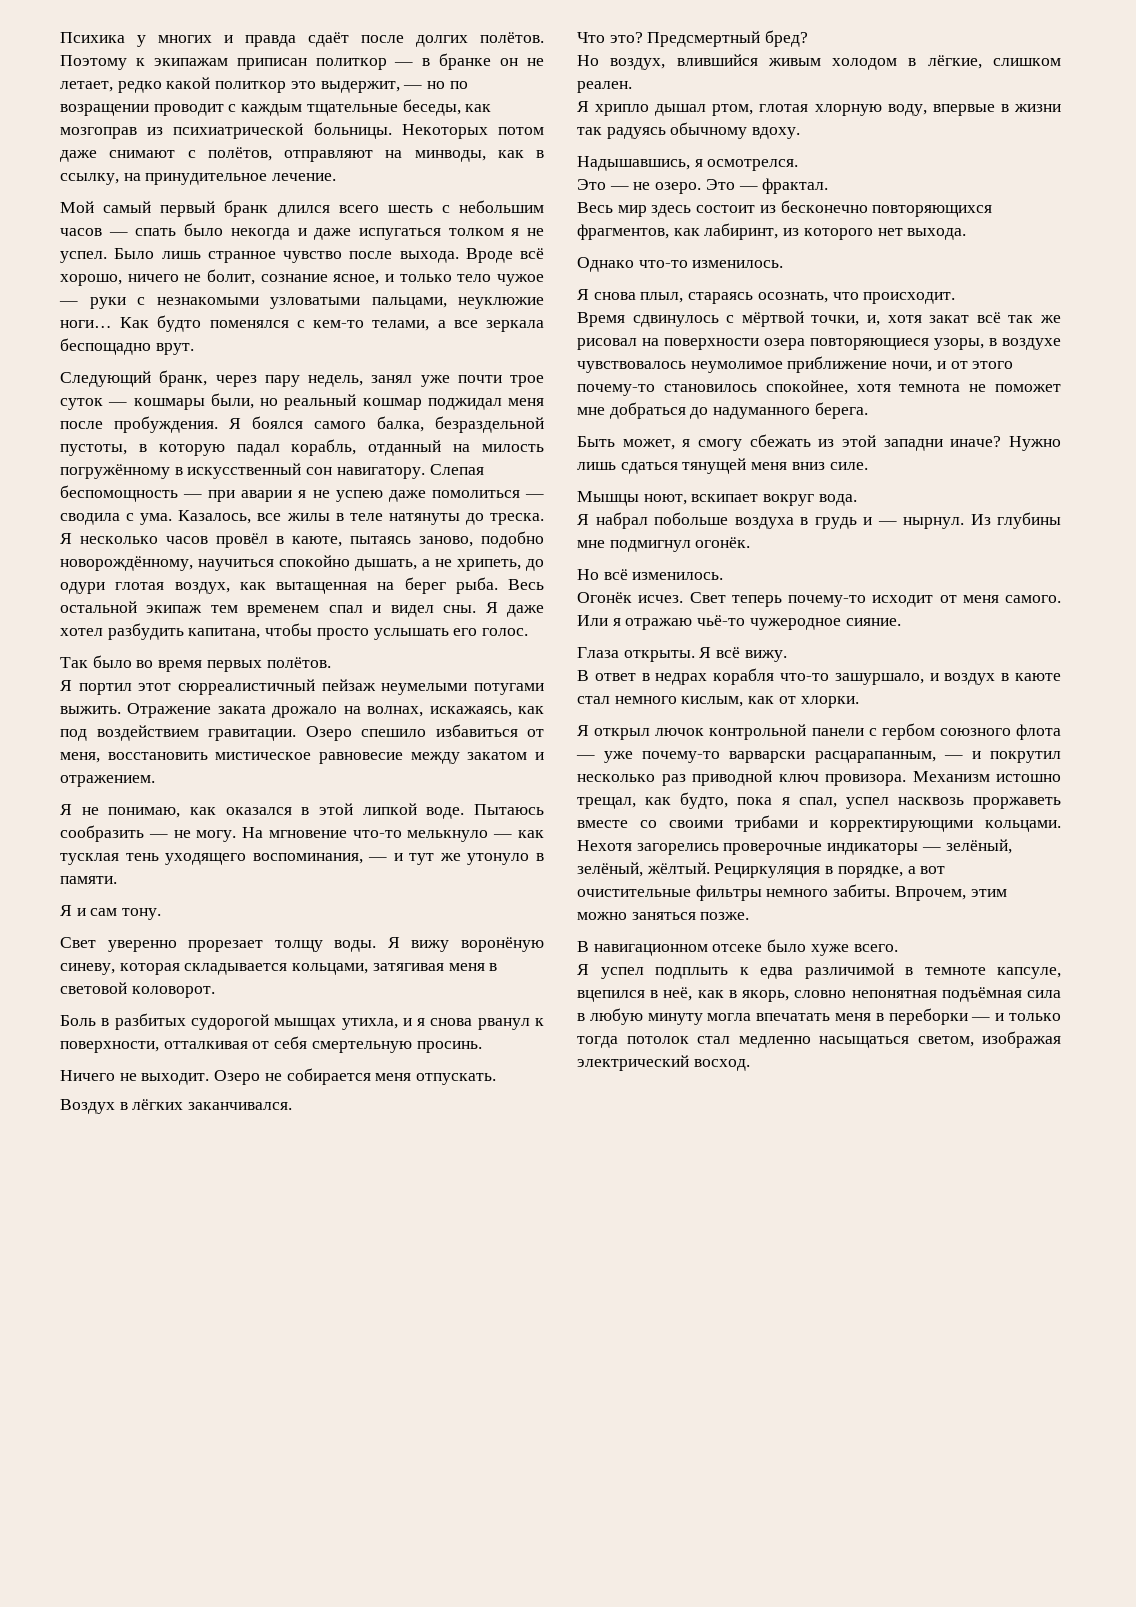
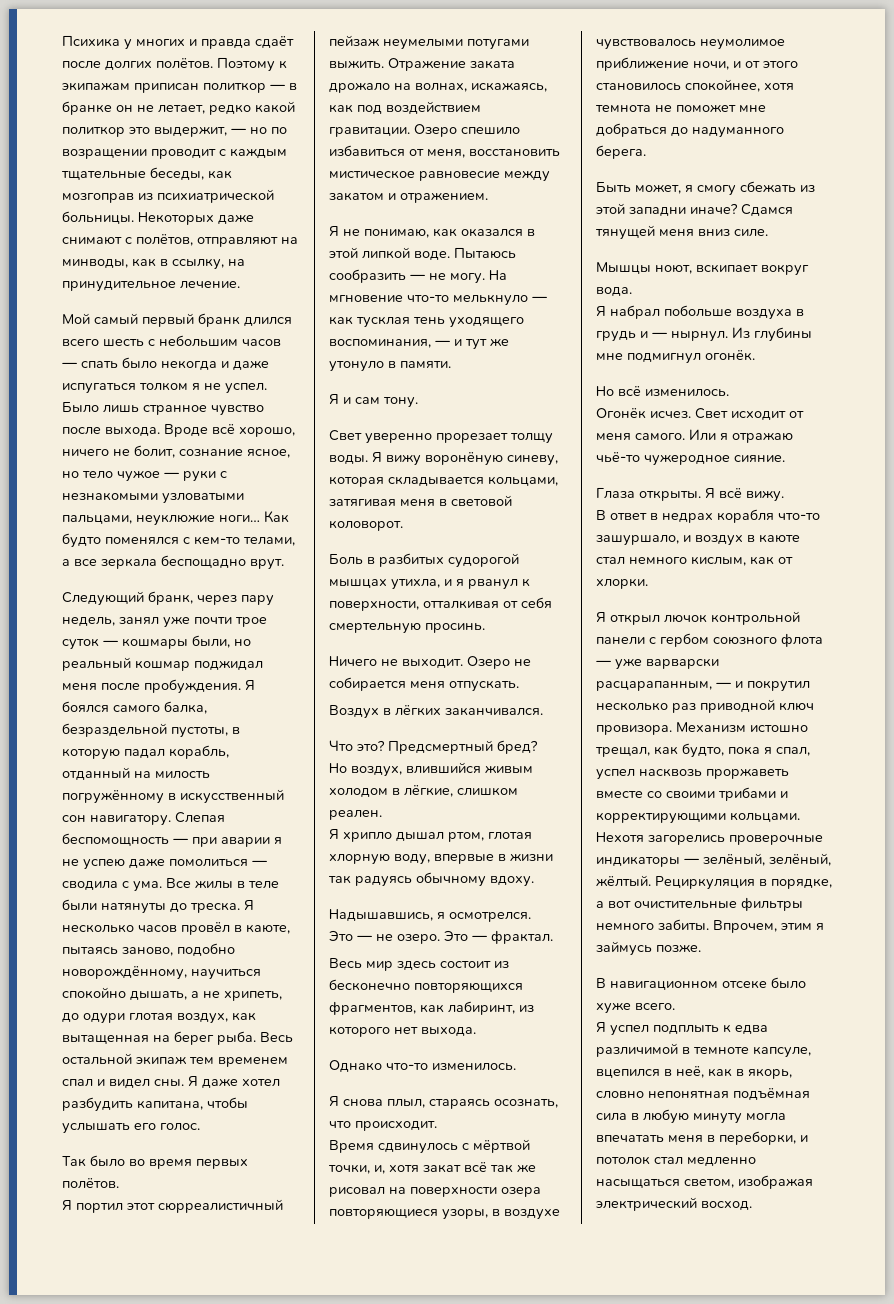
- Некоторых потом даже снимают с полётов, отправляют на минводы, как в ссылку, на принудительное лечение.
+ Некоторых даже снимают с полётов, отправляют на минводы, как в ссылку, на принудительное лечение.
- Вроде всё хорошо, ничего не болит, сознание ясное, и только тело чужое — руки с незнакомыми узловатыми пальцами, неуклюжие ноги…
+ Вроде всё хорошо, ничего не болит, сознание ясное, но тело чужое — руки с незнакомыми узловатыми пальцами, неуклюжие ноги…
- Казалось, все жилы в теле натянуты до треска.
+ Все жилы в теле были натянуты до треска.
- Я даже хотел разбудить капитана, чтобы просто услышать его голос.
+ Я даже хотел разбудить капитана, чтобы услышать его голос.
- Боль в разбитых судорогой мышцах утихла, и я снова рванул к поверхности, отталкивая от себя смертельную просинь.
+ Боль в разбитых судорогой мышцах утихла, и я рванул к поверхности, отталкивая от себя смертельную просинь.
- Время сдвинулось с мёртвой точки, и, хотя закат всё так же рисовал на поверхности озера повторяющиеся узоры, в воздухе чувствовалось неумолимое приближение ночи, и от этого почему-то становилось спокойнее, хотя темнота не поможет мне добраться до надуманного берега.
+ Время сдвинулось с мёртвой точки, и, хотя закат всё так же рисовал на поверхности озера повторяющиеся узоры, в воздухе чувствовалось неумолимое приближение ночи, и от этого становилось спокойнее, хотя темнота не поможет мне добраться до надуманного берега.
- Нужно лишь сдаться тянущей меня вниз силе.
+ Сдамся тянущей меня вниз силе.
- Свет теперь почему-то исходит от меня самого.
+ Свет исходит от меня самого.
- Я открыл лючок контрольной панели с гербом союзного флота — уже почему-то варварски расцарапанным, — и покрутил несколько раз приводной ключ провизора.
+ Я открыл лючок контрольной панели с гербом союзного флота — уже варварски расцарапанным, — и покрутил несколько раз приводной ключ провизора.
- Впрочем, этим можно заняться позже.
+ Впрочем, этим я займусь позже.
- Я успел подплыть к едва различимой в темноте капсуле, вцепился в неё, как в якорь, словно непонятная подъёмная сила в любую минуту могла впечатать меня в переборки — и только тогда потолок стал медленно насыщаться светом, изображая электрический восход.
+ Я успел подплыть к едва различимой в темноте капсуле, вцепился в неё, как в якорь, словно непонятная подъёмная сила в любую минуту могла впечатать меня в переборки, и потолок стал медленно насыщаться светом, изображая электрический восход.

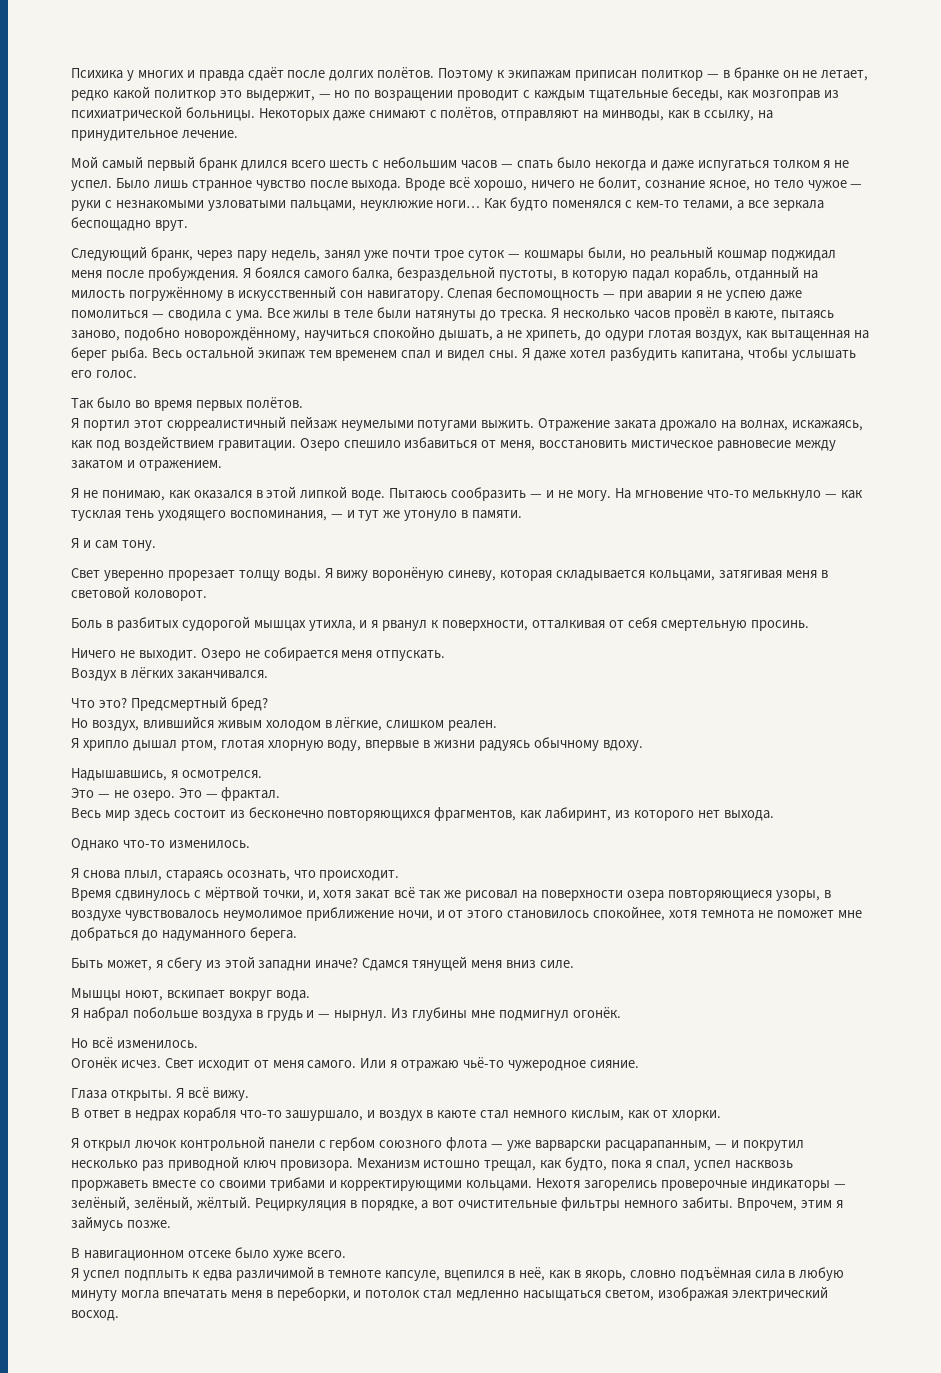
- Пытаюсь сообразить — не могу.
+ Пытаюсь сообразить — и не могу.
- Я хрипло дышал ртом, глотая хлорную воду, впервые в жизни так радуясь обычному вдоху.
+ Я хрипло дышал ртом, глотая хлорную воду, впервые в жизни радуясь обычному вдоху.
- Быть может, я смогу сбежать из этой западни иначе?
+ Быть может, я сбегу из этой западни иначе?
- Я успел подплыть к едва различимой в темноте капсуле, вцепился в неё, как в якорь, словно непонятная подъёмная сила в любую минуту могла впечатать меня в переборки, и потолок стал медленно насыщаться светом, изображая электрический восход.
+ Я успел подплыть к едва различимой в темноте капсуле, вцепился в неё, как в якорь, словно подъёмная сила в любую минуту могла впечатать меня в переборки, и потолок стал медленно насыщаться светом, изображая электрический восход.

